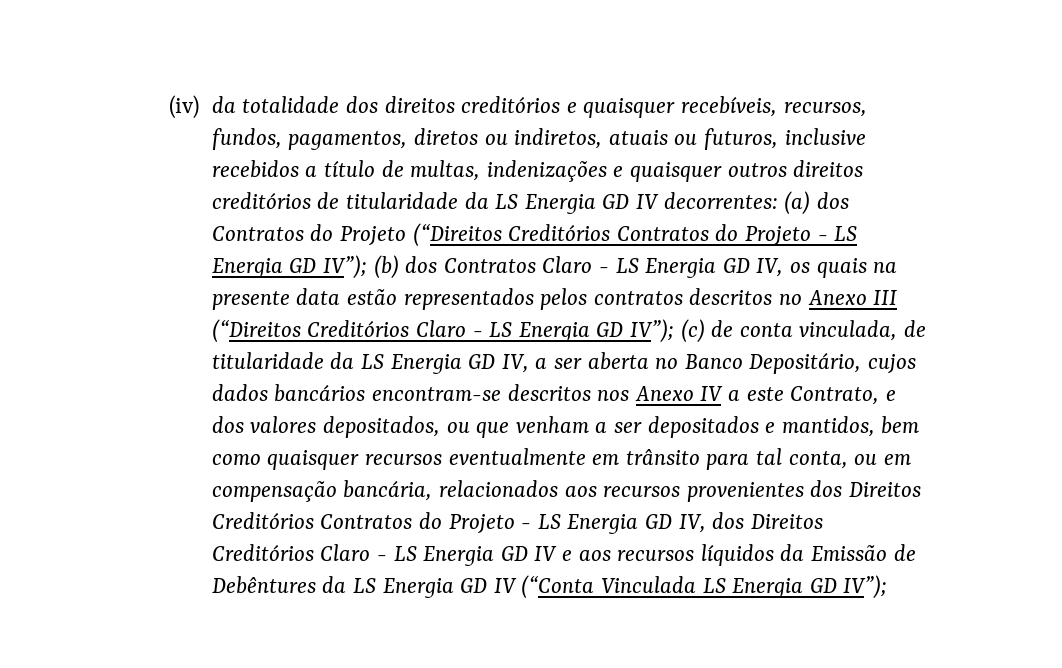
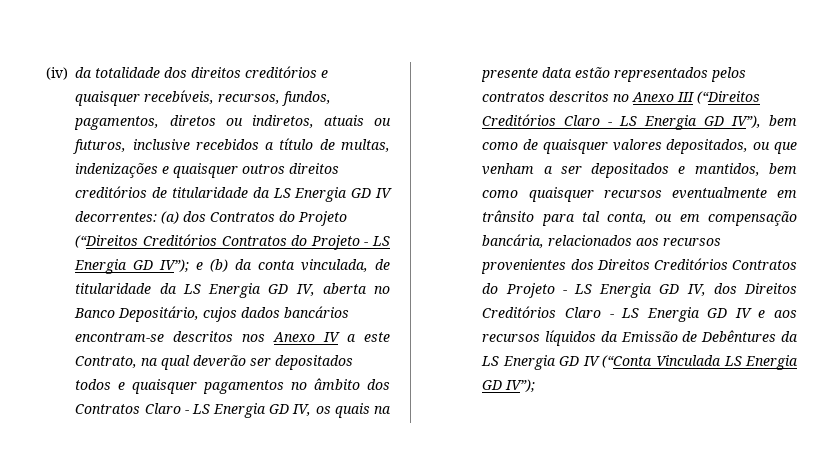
- (b) dos Contratos Claro - LS Energia GD IV, os quais na presente data estão representados pelos contratos descritos no Anexo III (“Direitos Creditórios Claro - LS Energia GD IV”); (c) de conta vinculada, de titularidade da LS Energia GD IV, a ser aberta no Banco Depositário, cujos dados bancários encontram-se descritos nos Anexo IV a este Contrato, e dos valores depositados, ou que venham a ser depositados e mantidos, bem como quaisquer recursos eventualmente em trânsito para tal conta, ou em compensação bancária, relacionados aos recursos provenientes dos Direitos Creditórios Contratos do Projeto - LS Energia GD IV, dos Direitos Creditórios Claro - LS Energia GD IV e aos recursos líquidos da Emissão de Debêntures da LS Energia GD IV (“Conta Vinculada LS Energia GD IV”);
+ e (b) da conta vinculada, de titularidade da LS Energia GD IV, aberta no Banco Depositário, cujos dados bancários encontram-se descritos nos Anexo IV a este Contrato, na qual deverão ser depositados todos e quaisquer pagamentos no âmbito dos Contratos Claro - LS Energia GD IV, os quais na presente data estão representados pelos contratos descritos no Anexo III (“Direitos Creditórios Claro - LS Energia GD IV”), bem como de quaisquer valores depositados, ou que venham a ser depositados e mantidos, bem como quaisquer recursos eventualmente em trânsito para tal conta, ou em compensação bancária, relacionados aos recursos provenientes dos Direitos Creditórios Contratos do Projeto - LS Energia GD IV, dos Direitos Creditórios Claro - LS Energia GD IV e aos recursos líquidos da Emissão de Debêntures da LS Energia GD IV (“Conta Vinculada LS Energia GD IV”);

